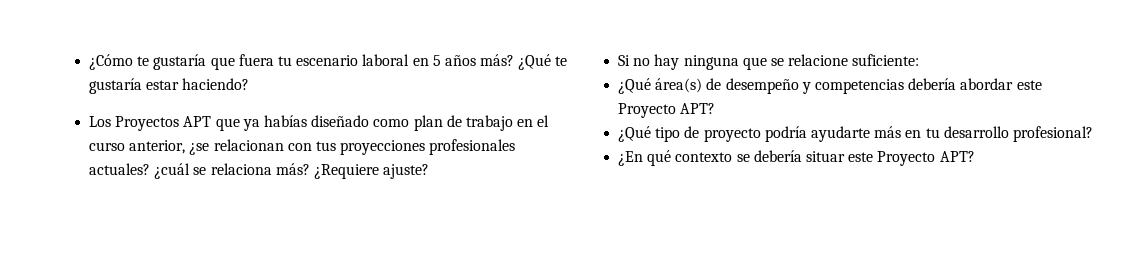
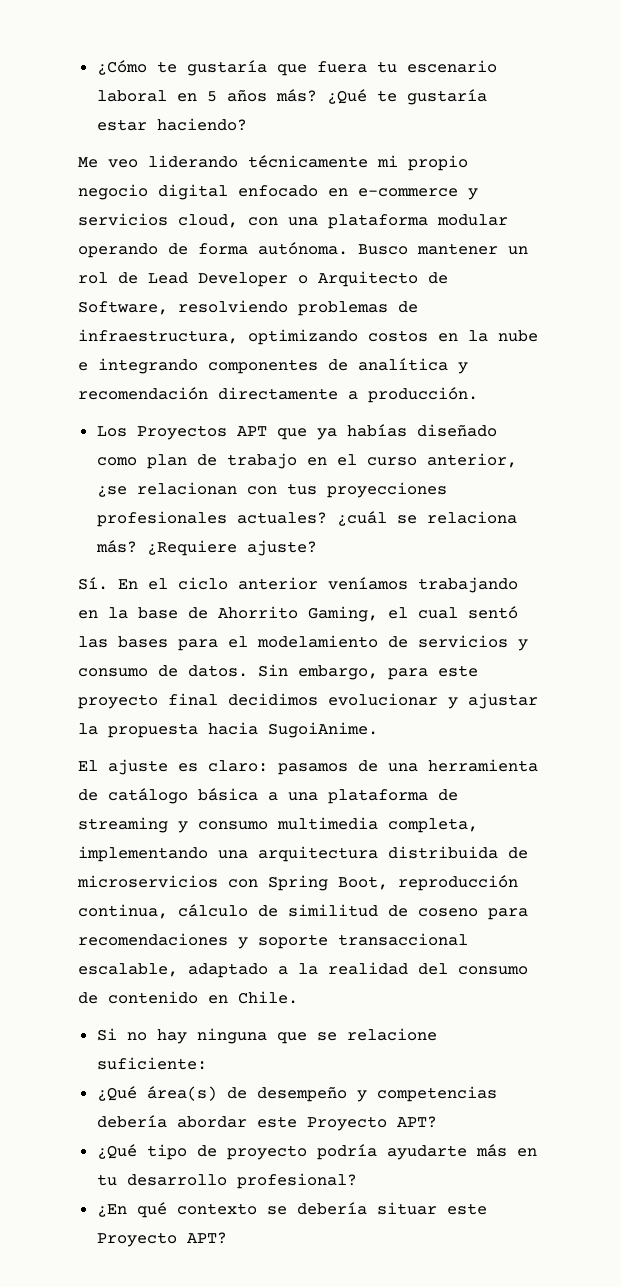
+ Me veo liderando técnicamente mi propio negocio digital enfocado en e-commerce y servicios cloud, con una plataforma modular operando de forma autónoma. Busco mantener un rol de Lead Developer o Arquitecto de Software, resolviendo problemas de infraestructura, optimizando costos en la nube e integrando componentes de analítica y recomendación directamente a producción.
+ Sí. En el ciclo anterior veníamos trabajando en la base de Ahorrito Gaming, el cual sentó las bases para el modelamiento de servicios y consumo de datos. Sin embargo, para este proyecto final decidimos evolucionar y ajustar la propuesta hacia SugoiAnime.
+ El ajuste es claro: pasamos de una herramienta de catálogo básica a una plataforma de streaming y consumo multimedia completa, implementando una arquitectura distribuida de microservicios con Spring Boot, reproducción continua, cálculo de similitud de coseno para recomendaciones y soporte transaccional escalable, adaptado a la realidad del consumo de contenido en Chile.

